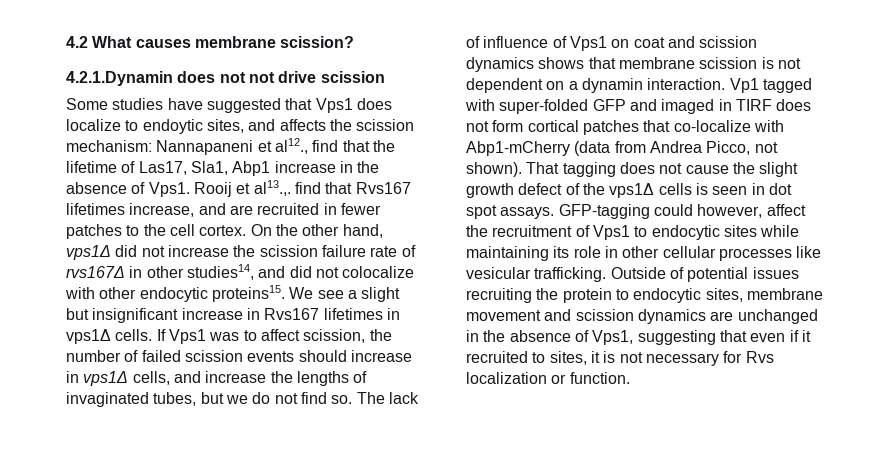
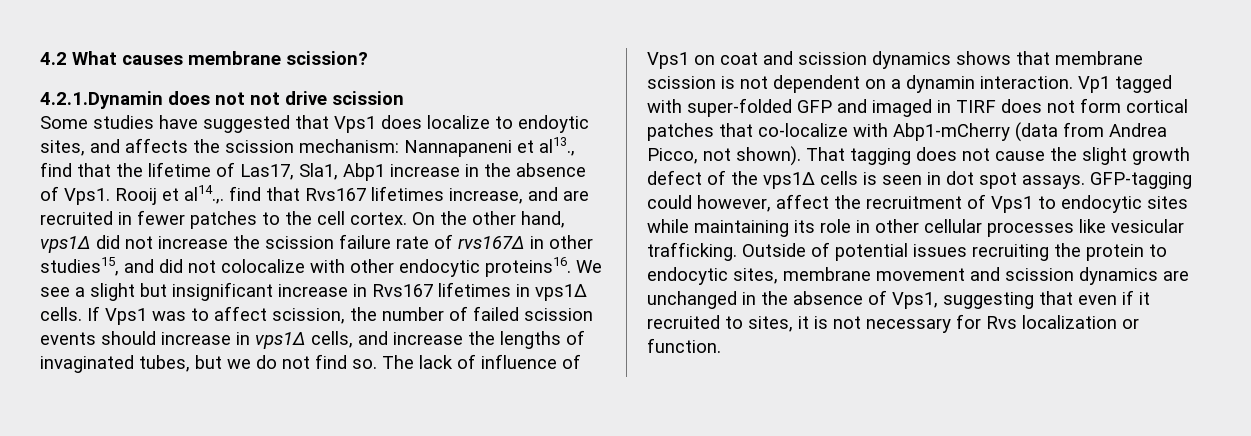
- Some studies have suggested that Vps1 does localize to endoytic sites, and affects the scission mechanism: Nannapaneni et al12., find that the lifetime of Las17, Sla1, Abp1 increase in the absence of Vps1.
+ Some studies have suggested that Vps1 does localize to endoytic sites, and affects the scission mechanism: Nannapaneni et al13., find that the lifetime of Las17, Sla1, Abp1 increase in the absence of Vps1.
- Rooij et al13.,. find that Rvs167 lifetimes increase, and are recruited in fewer patches to the cell cortex.
+ Rooij et al14.,. find that Rvs167 lifetimes increase, and are recruited in fewer patches to the cell cortex.
- On the other hand, vps1Δ did not increase the scission failure rate of rvs167Δ in other studies14, and did not colocalize with other endocytic proteins15.
+ On the other hand, vps1Δ did not increase the scission failure rate of rvs167Δ in other studies15, and did not colocalize with other endocytic proteins16.

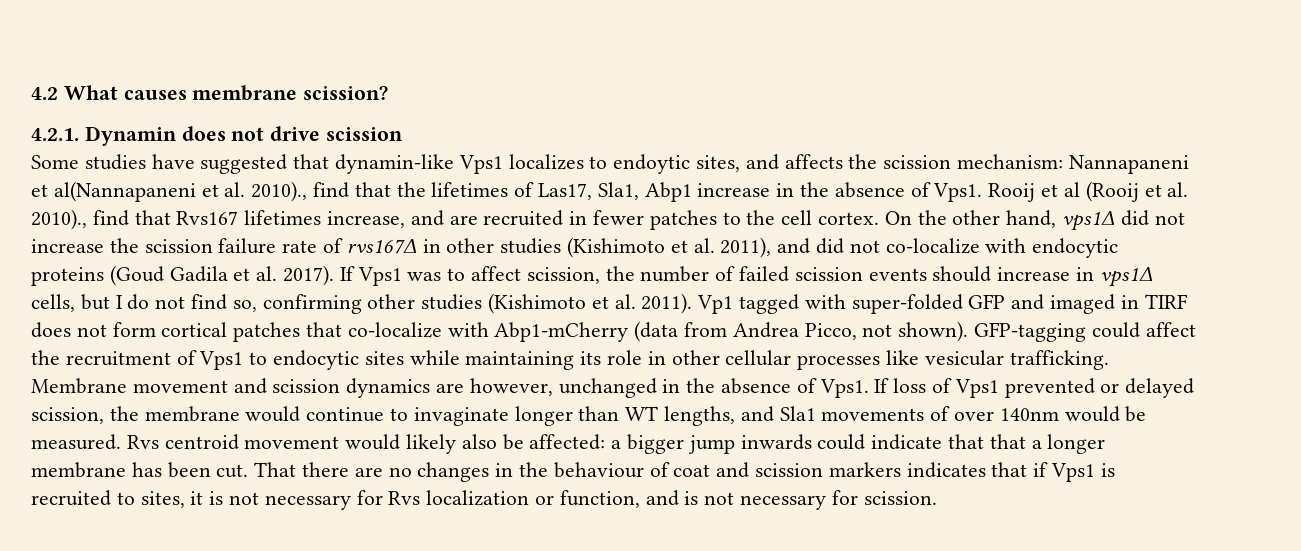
- 4.2.1.Dynamin does not not drive scission
+ 4.2.1. Dynamin does not drive scission
- Some studies have suggested that Vps1 does localize to endoytic sites, and affects the scission mechanism: Nannapaneni et al13., find that the lifetime of Las17, Sla1, Abp1 increase in the absence of Vps1.
+ Some studies have suggested that dynamin-like Vps1 localizes to endoytic sites, and affects the scission mechanism: Nannapaneni et al(Nannapaneni et al. 2010)., find that the lifetimes of Las17, Sla1, Abp1 increase in the absence of Vps1.
- Rooij et al14.,. find that Rvs167 lifetimes increase, and are recruited in fewer patches to the cell cortex.
+ Rooij et al (Rooij et al. 2010)., find that Rvs167 lifetimes increase, and are recruited in fewer patches to the cell cortex.
- On the other hand, vps1Δ did not increase the scission failure rate of rvs167Δ in other studies15, and did not colocalize with other endocytic proteins16. We see a slight but insignificant increase in Rvs167 lifetimes in vps1Δ cells.
+ On the other hand, vps1Δ did not increase the scission failure rate of rvs167Δ in other studies (Kishimoto et al. 2011), and did not co-localize with endocytic proteins (Goud Gadila et al. 2017).
- If Vps1 was to affect scission, the number of failed scission events should increase in vps1Δ cells, and increase the lengths of invaginated tubes, but we do not find so. The lack of influence of Vps1 on coat and scission dynamics shows that membrane scission is not dependent on a dynamin interaction.
+ If Vps1 was to affect scission, the number of failed scission events should increase in vps1Δ cells, but I do not find so, confirming other studies (Kishimoto et al. 2011).
- That tagging does not cause the slight growth defect of the vps1Δ cells is seen in dot spot assays.
- GFP-tagging could however, affect the recruitment of Vps1 to endocytic sites while maintaining its role in other cellular processes like vesicular trafficking.
+ GFP-tagging could affect the recruitment of Vps1 to endocytic sites while maintaining its role in other cellular processes like vesicular trafficking.
- Outside of potential issues recruiting the protein to endocytic sites, membrane movement and scission dynamics are unchanged in the absence of Vps1, suggesting that even if it recruited to sites, it is not necessary for Rvs localization or function.
+ Membrane movement and scission dynamics are however, unchanged in the absence of Vps1. If loss of Vps1 prevented or delayed scission, the membrane would continue to invaginate longer than WT lengths, and Sla1 movements of over 140nm would be measured. Rvs centroid movement would likely also be affected: a bigger jump inwards could indicate that that a longer membrane has been cut. That there are no changes in the behaviour of coat and scission markers indicates that if Vps1 is recruited to sites, it is not necessary for Rvs localization or function, and is not necessary for scission.

